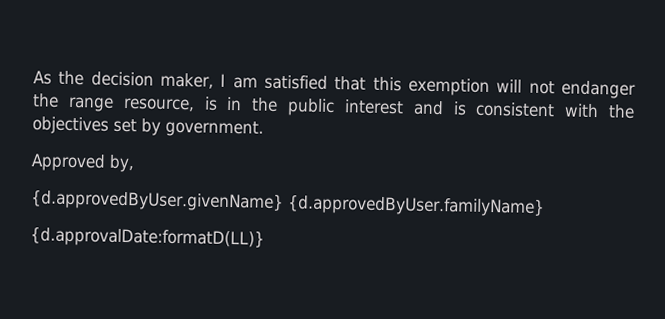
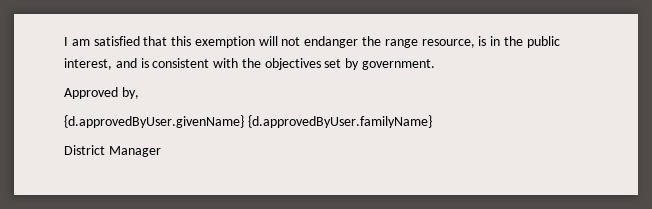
- As the decision maker, I am satisfied that this exemption will not endanger the range resource, is in the public interest and is consistent with the objectives set by government.
+ I am satisfied that this exemption will not endanger the range resource, is in the public interest, and is consistent with the objectives set by government.
- {d.approvalDate:formatD(LL)}
+ District Manager

